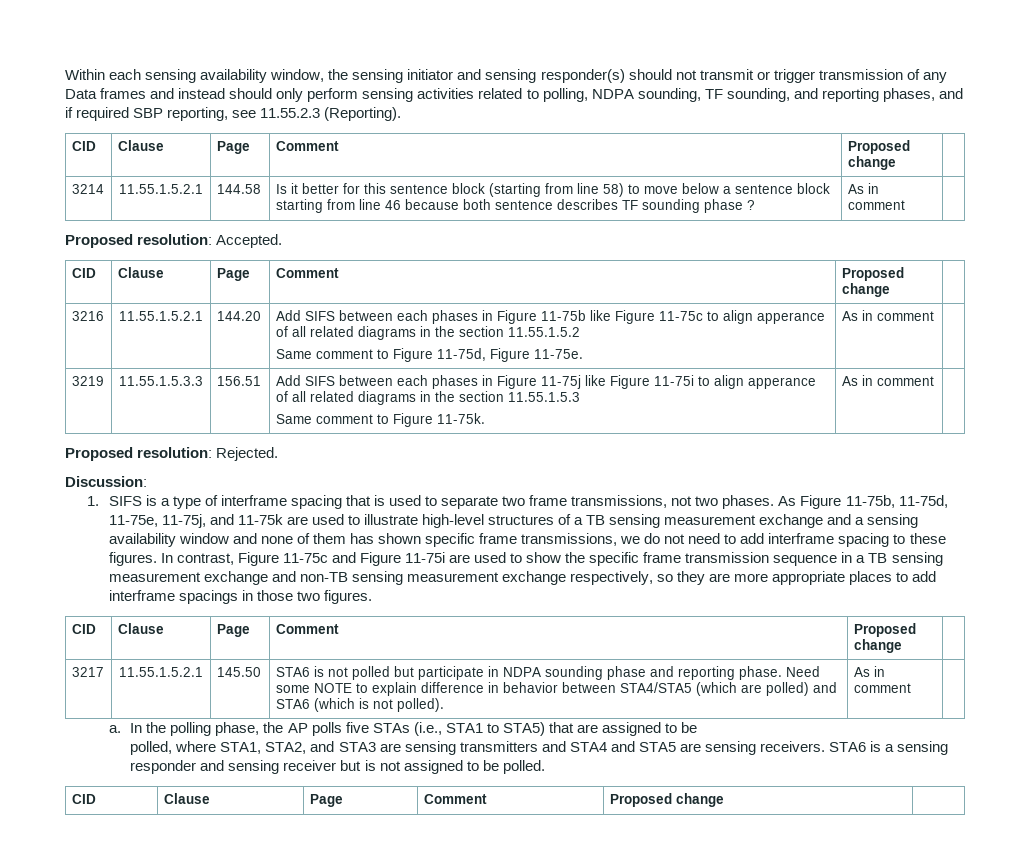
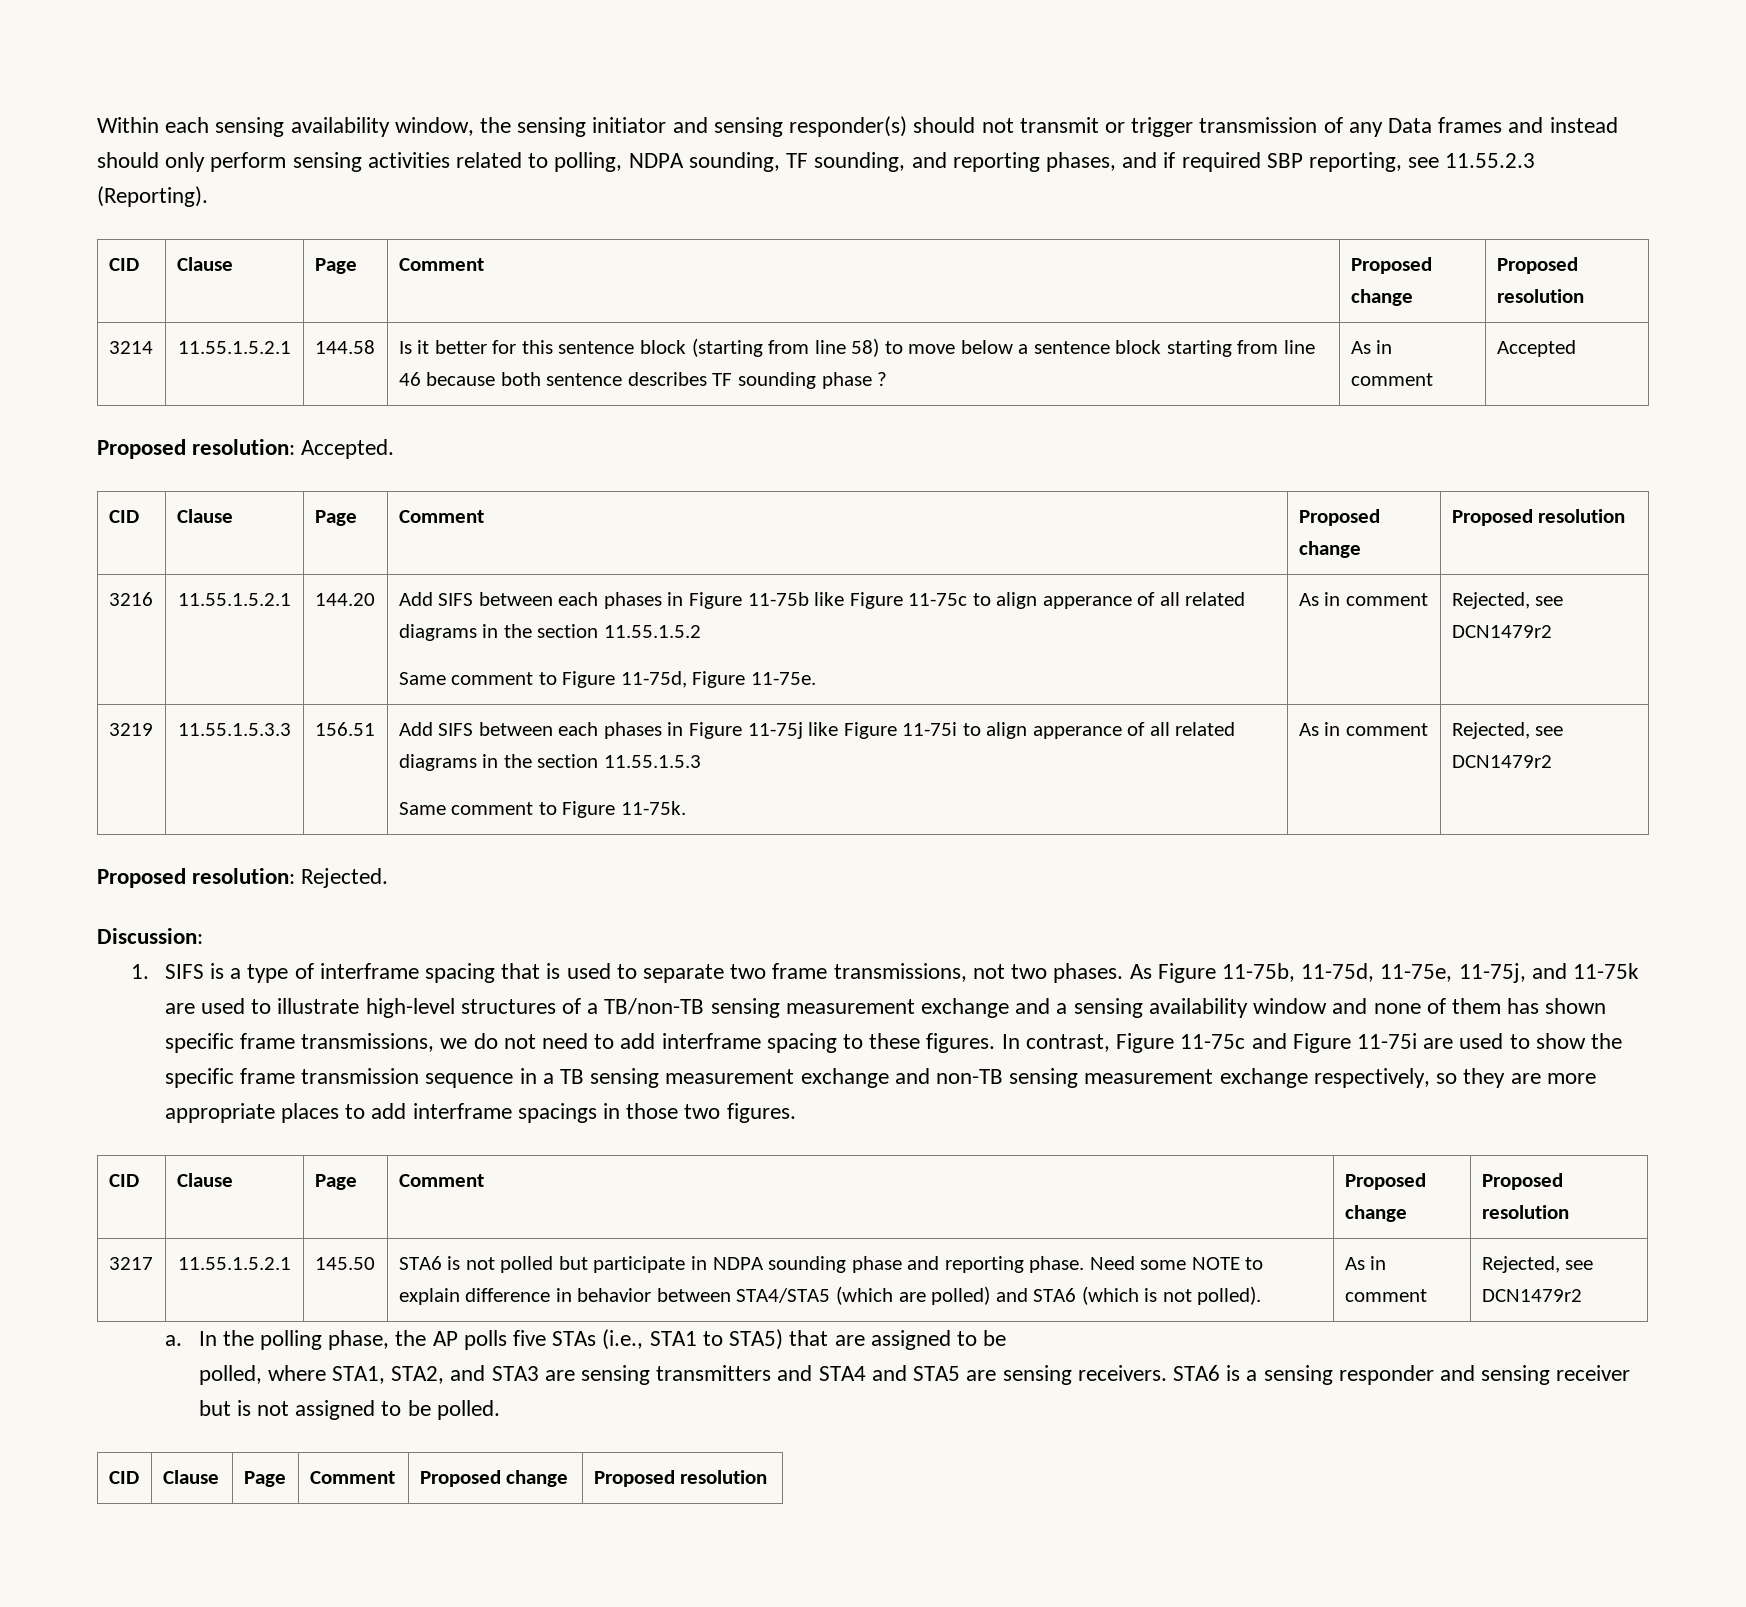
  Within each sensing availability window, the sensing initiator and sensing responder(s) should not transmit or trigger transmission of any Data frames and instead should only perform sensing activities related to polling, NDPA sounding, TF sounding, and reporting phases, and if required SBP reporting, see 11.55.2.3 (Reporting).
- CID | Clause | Page | Comment | Proposed change |
+ CID | Clause | Page | Comment | Proposed change | Proposed resolution
- 3214 | 11.55.1.5.2.1 | 144.58 | Is it better for this sentence block (starting from line 58) to move below a sentence block starting from line 46 because both sentence describes TF sounding phase ? | As in comment |
+ 3214 | 11.55.1.5.2.1 | 144.58 | Is it better for this sentence block (starting from line 58) to move below a sentence block starting from line 46 because both sentence describes TF sounding phase ? | As in comment | Accepted
  Proposed resolution: Accepted.
- CID | Clause | Page | Comment | Proposed change |
+ CID | Clause | Page | Comment | Proposed change | Proposed resolution
  3216 | 11.55.1.5.2.1 | 144.20 | Add SIFS between each phases in Figure 11-75b like Figure 11-75c to align apperance of all related diagrams in the section 11.55.1.5.2
- Same comment to Figure 11-75d, Figure 11-75e. | As in comment |
+ Same comment to Figure 11-75d, Figure 11-75e. | As in comment | Rejected, see DCN1479r2
  3219 | 11.55.1.5.3.3 | 156.51 | Add SIFS between each phases in Figure 11-75j like Figure 11-75i to align apperance of all related diagrams in the section 11.55.1.5.3
- Same comment to Figure 11-75k. | As in comment |
+ Same comment to Figure 11-75k. | As in comment | Rejected, see DCN1479r2
- As Figure 11-75b, 11-75d, 11-75e, 11-75j, and 11-75k are used to illustrate high-level structures of a TB sensing measurement exchange and a sensing availability window and none of them has shown specific frame transmissions, we do not need to add interframe spacing to these figures.
+ As Figure 11-75b, 11-75d, 11-75e, 11-75j, and 11-75k are used to illustrate high-level structures of a TB/non-TB sensing measurement exchange and a sensing availability window and none of them has shown specific frame transmissions, we do not need to add interframe spacing to these figures.
  In contrast, Figure 11-75c and Figure 11-75i are used to show the specific frame transmission sequence in a TB sensing measurement exchange and non-TB sensing measurement exchange respectively, so they are more appropriate places to add interframe spacings in those two figures.
- CID | Clause | Page | Comment | Proposed change |
+ CID | Clause | Page | Comment | Proposed change | Proposed resolution
- Need some NOTE to explain difference in behavior between STA4/STA5 (which are polled) and STA6 (which is not polled). | As in comment
+ Need some NOTE to explain difference in behavior between STA4/STA5 (which are polled) and STA6 (which is not polled). | As in comment | Rejected, see DCN1479r2
  STA6 is a sensing responder and sensing receiver but is not assigned to be polled.
- CID | Clause | Page | Comment | Proposed change |
+ CID | Clause | Page | Comment | Proposed change | Proposed resolution

